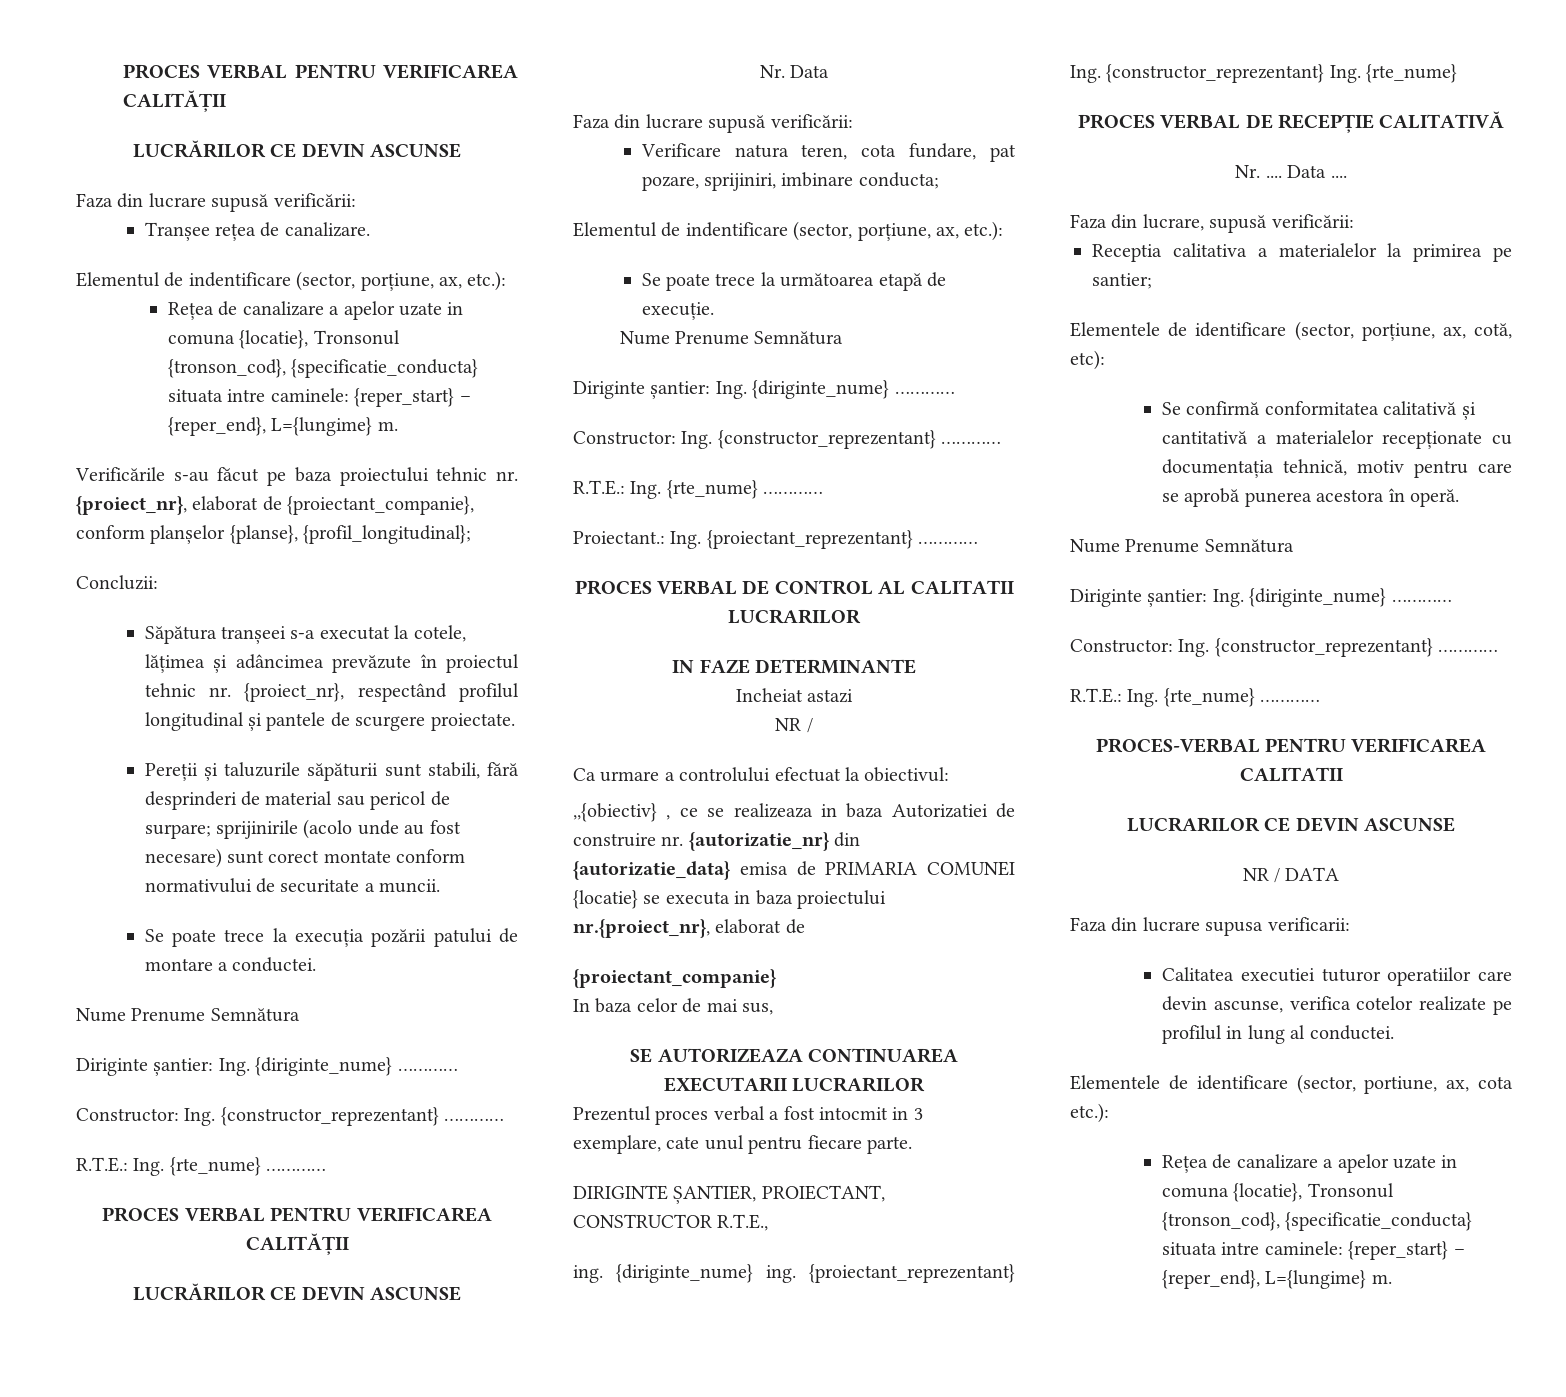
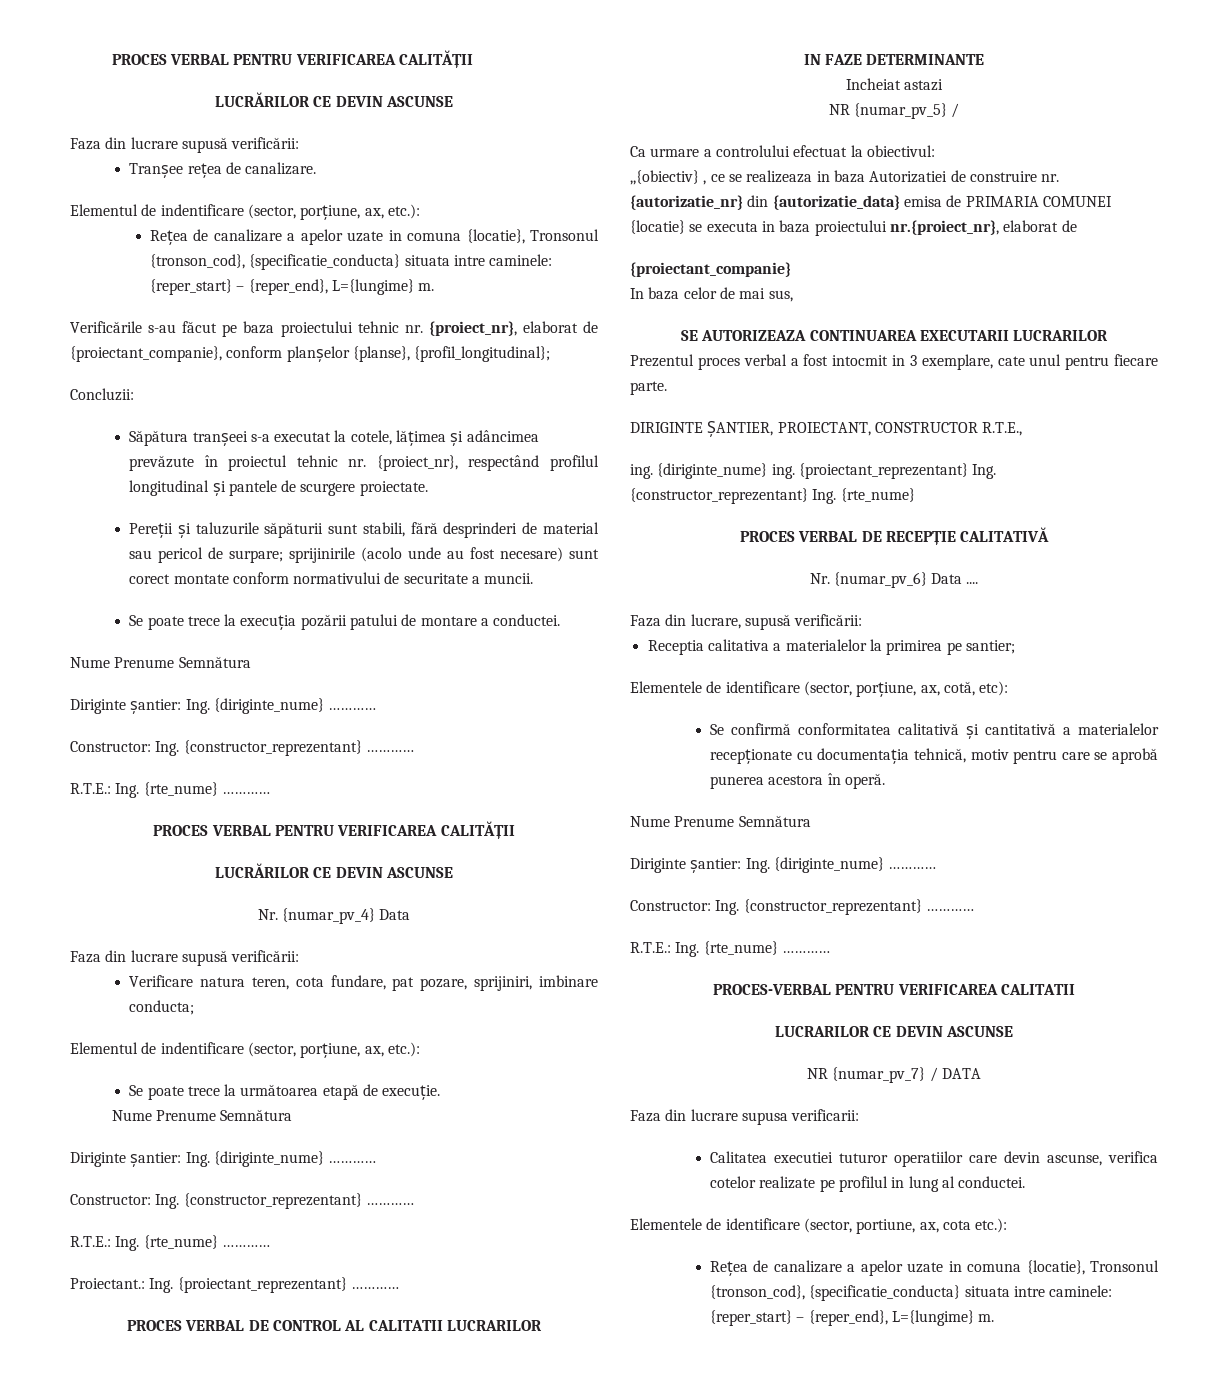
- Nr. Data
+ Nr. {numar_pv_4} Data
  Incheiat astazi
- NR /
+ NR {numar_pv_5} /
- Nr. .... Data ....
+ Nr. {numar_pv_6} Data ....
- NR / DATA
+ NR {numar_pv_7} / DATA

